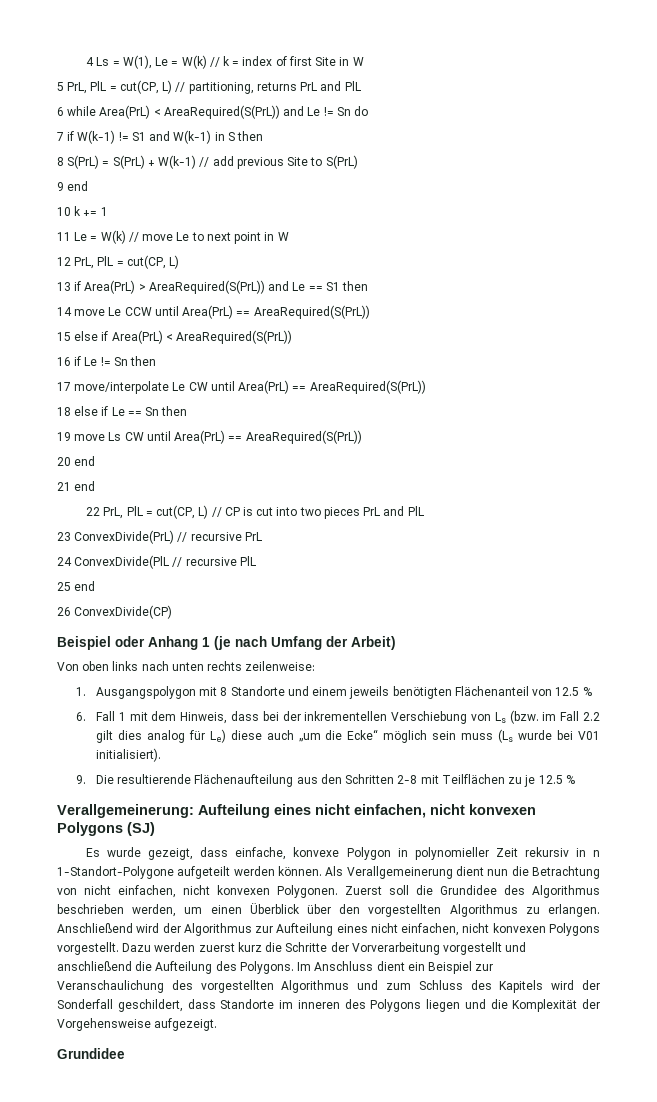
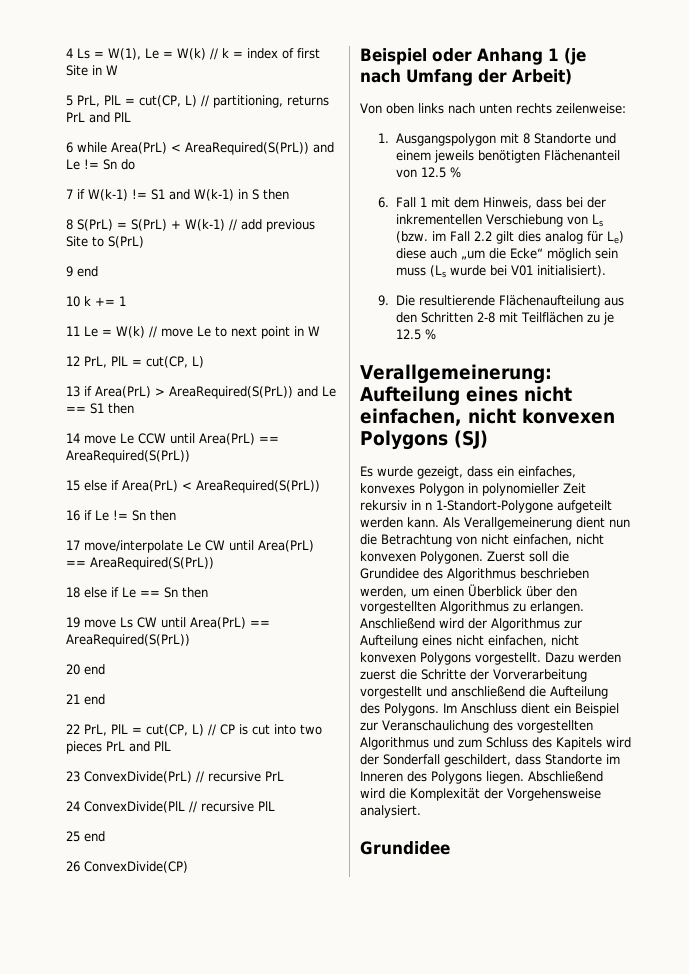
- Es wurde gezeigt, dass einfache, konvexe Polygon in polynomieller Zeit rekursiv in n 1-Standort-Polygone aufgeteilt werden können.
+ Es wurde gezeigt, dass ein einfaches, konvexes Polygon in polynomieller Zeit rekursiv in n 1-Standort-Polygone aufgeteilt werden kann.
- Dazu werden zuerst kurz die Schritte der Vorverarbeitung vorgestellt und anschließend die Aufteilung des Polygons.
+ Dazu werden zuerst die Schritte der Vorverarbeitung vorgestellt und anschließend die Aufteilung des Polygons.
- Im Anschluss dient ein Beispiel zur Veranschaulichung des vorgestellten Algorithmus und zum Schluss des Kapitels wird der Sonderfall geschildert, dass Standorte im inneren des Polygons liegen und die Komplexität der Vorgehensweise aufgezeigt.
+ Im Anschluss dient ein Beispiel zur Veranschaulichung des vorgestellten Algorithmus und zum Schluss des Kapitels wird der Sonderfall geschildert, dass Standorte im Inneren des Polygons liegen. Abschließend wird die Komplexität der Vorgehensweise analysiert.

